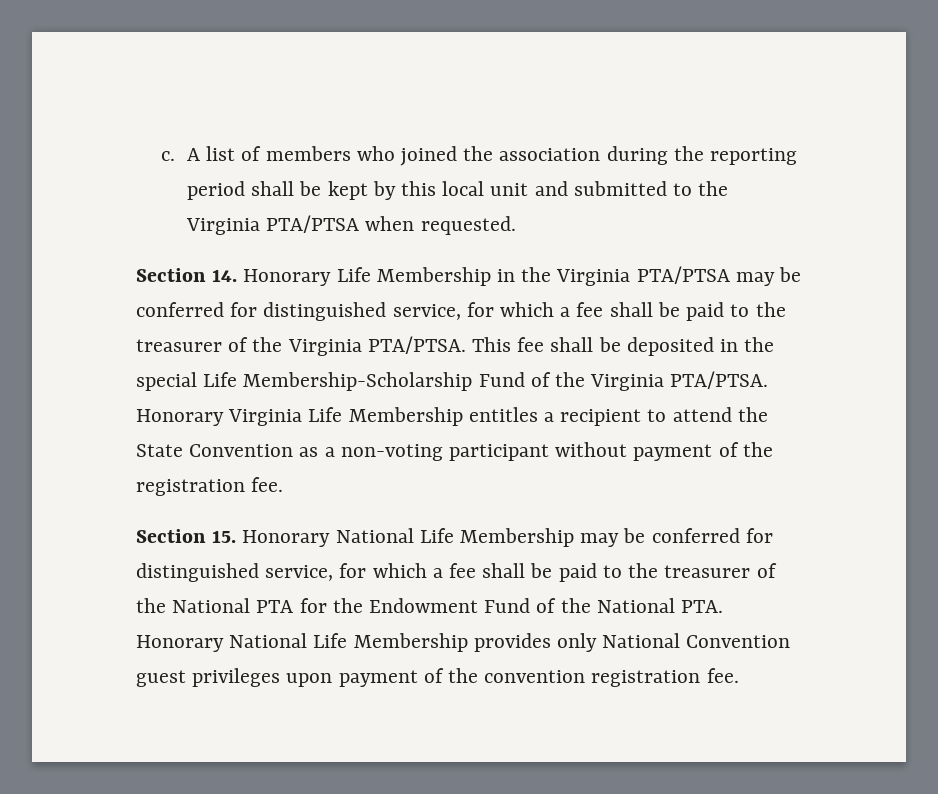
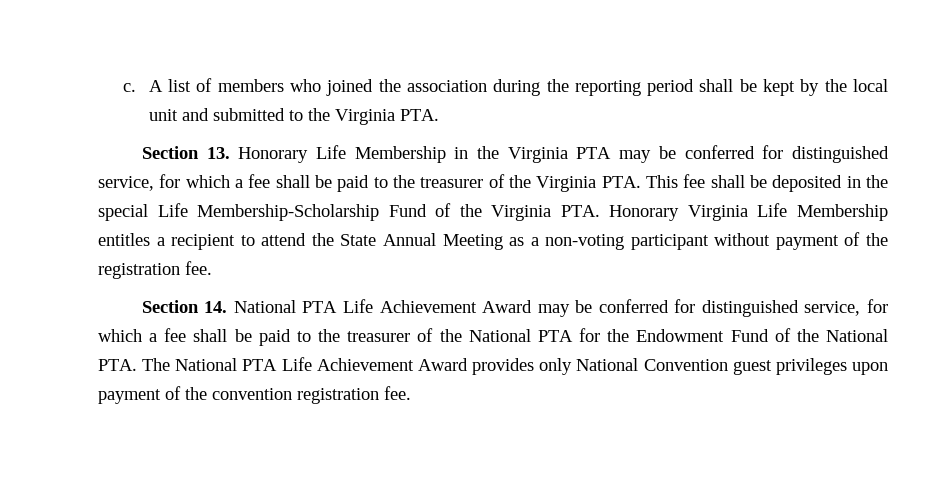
- A list of members who joined the association during the reporting period shall be kept by this local unit and submitted to the Virginia PTA/PTSA when requested.
- Section 14. Honorary Life Membership in the Virginia PTA/PTSA may be conferred for distinguished service, for which a fee shall be paid to the treasurer of the Virginia PTA/PTSA. This fee shall be deposited in the special Life Membership-Scholarship Fund of the Virginia PTA/PTSA. Honorary Virginia Life Membership entitles a recipient to attend the State Convention as a non-voting participant without payment of the registration fee.
+ A list of members who joined the association during the reporting period shall be kept by the local unit and submitted to the Virginia PTA.
+ Section 13. Honorary Life Membership in the Virginia PTA may be conferred for distinguished service, for which a fee shall be paid to the treasurer of the Virginia PTA. This fee shall be deposited in the special Life Membership-Scholarship Fund of the Virginia PTA. Honorary Virginia Life Membership entitles a recipient to attend the State Annual Meeting as a non-voting participant without payment of the registration fee.
- Section 15. Honorary National Life Membership may be conferred for distinguished service, for which a fee shall be paid to the treasurer of the National PTA for the Endowment Fund of the National PTA. Honorary National Life Membership provides only National Convention guest privileges upon payment of the convention registration fee.
+ Section 14. National PTA Life Achievement Award may be conferred for distinguished service, for which a fee shall be paid to the treasurer of the National PTA for the Endowment Fund of the National PTA. The National PTA Life Achievement Award provides only National Convention guest privileges upon payment of the convention registration fee.

